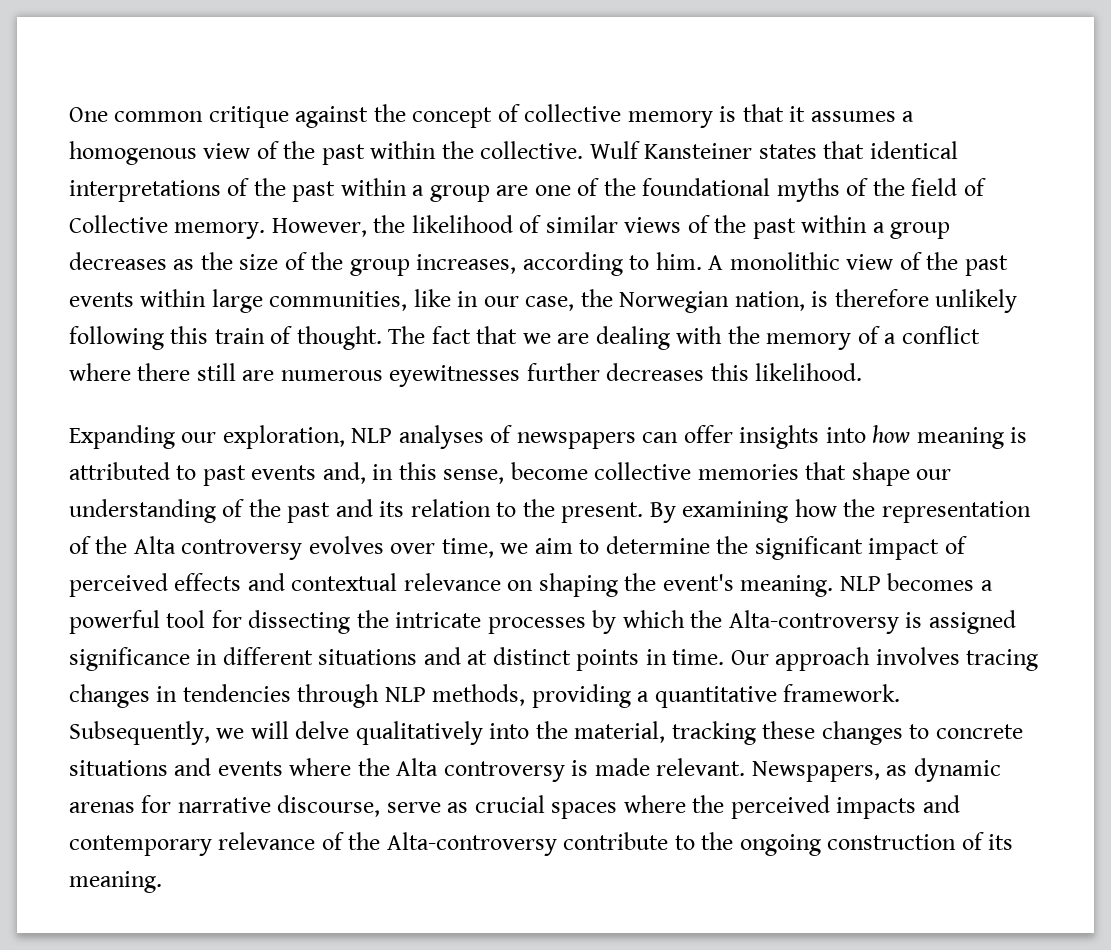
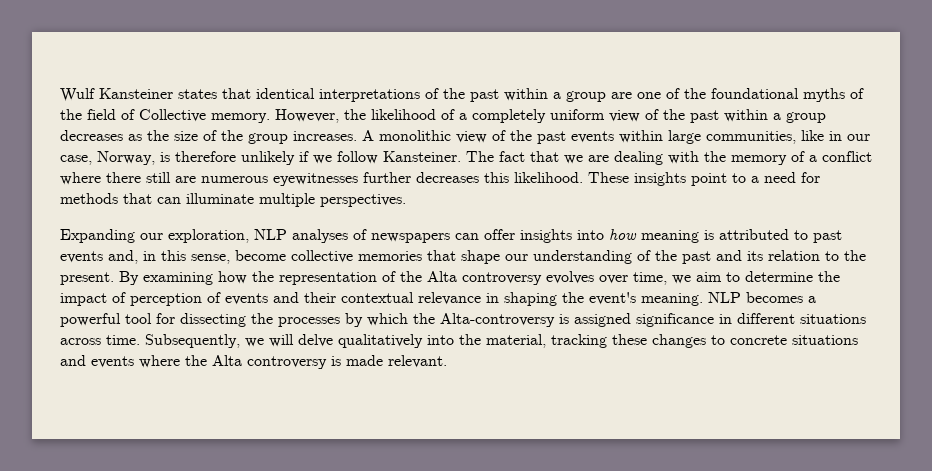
- One common critique against the concept of collective memory is that it assumes a homogenous view of the past within the collective.
- However, the likelihood of similar views of the past within a group decreases as the size of the group increases, according to him.
+ However, the likelihood of a completely uniform view of the past within a group decreases as the size of the group increases.
- A monolithic view of the past events within large communities, like in our case, the Norwegian nation, is therefore unlikely following this train of thought.
+ A monolithic view of the past events within large communities, like in our case, Norway, is therefore unlikely if we follow Kansteiner.
+ These insights point to a need for methods that can illuminate multiple perspectives.
- By examining how the representation of the Alta controversy evolves over time, we aim to determine the significant impact of perceived effects and contextual relevance on shaping the event's meaning.
+ By examining how the representation of the Alta controversy evolves over time, we aim to determine the impact of perception of events and their contextual relevance in shaping the event's meaning.
- NLP becomes a powerful tool for dissecting the intricate processes by which the Alta-controversy is assigned significance in different situations and at distinct points in time. Our approach involves tracing changes in tendencies through NLP methods, providing a quantitative framework.
+ NLP becomes a powerful tool for dissecting the processes by which the Alta-controversy is assigned significance in different situations across time.
- Newspapers, as dynamic arenas for narrative discourse, serve as crucial spaces where the perceived impacts and contemporary relevance of the Alta-controversy contribute to the ongoing construction of its meaning.

